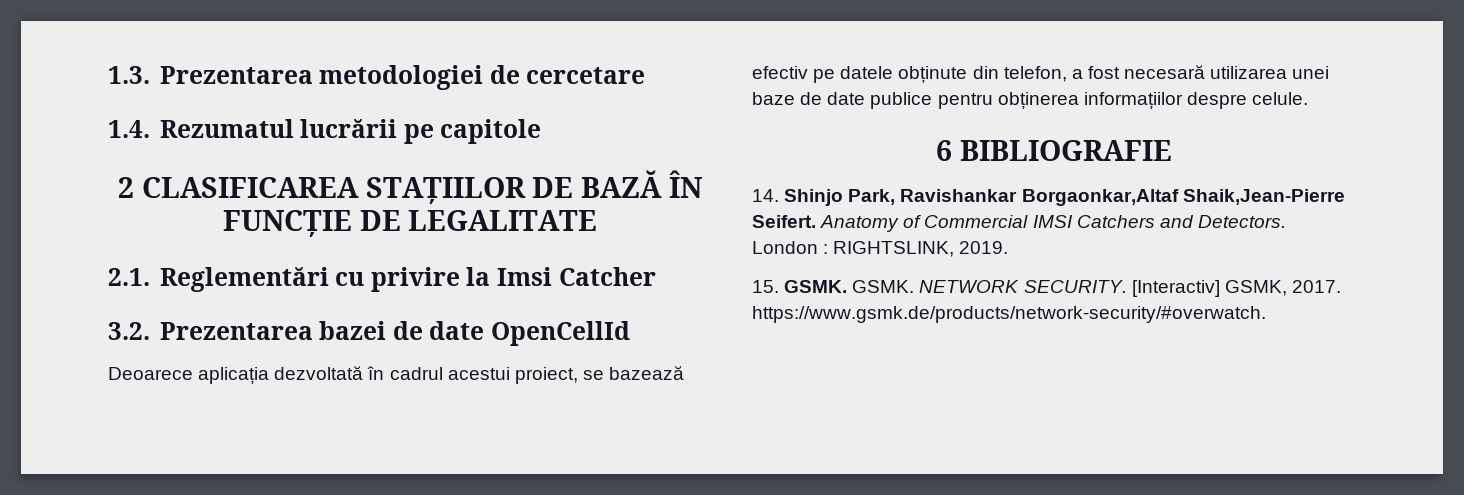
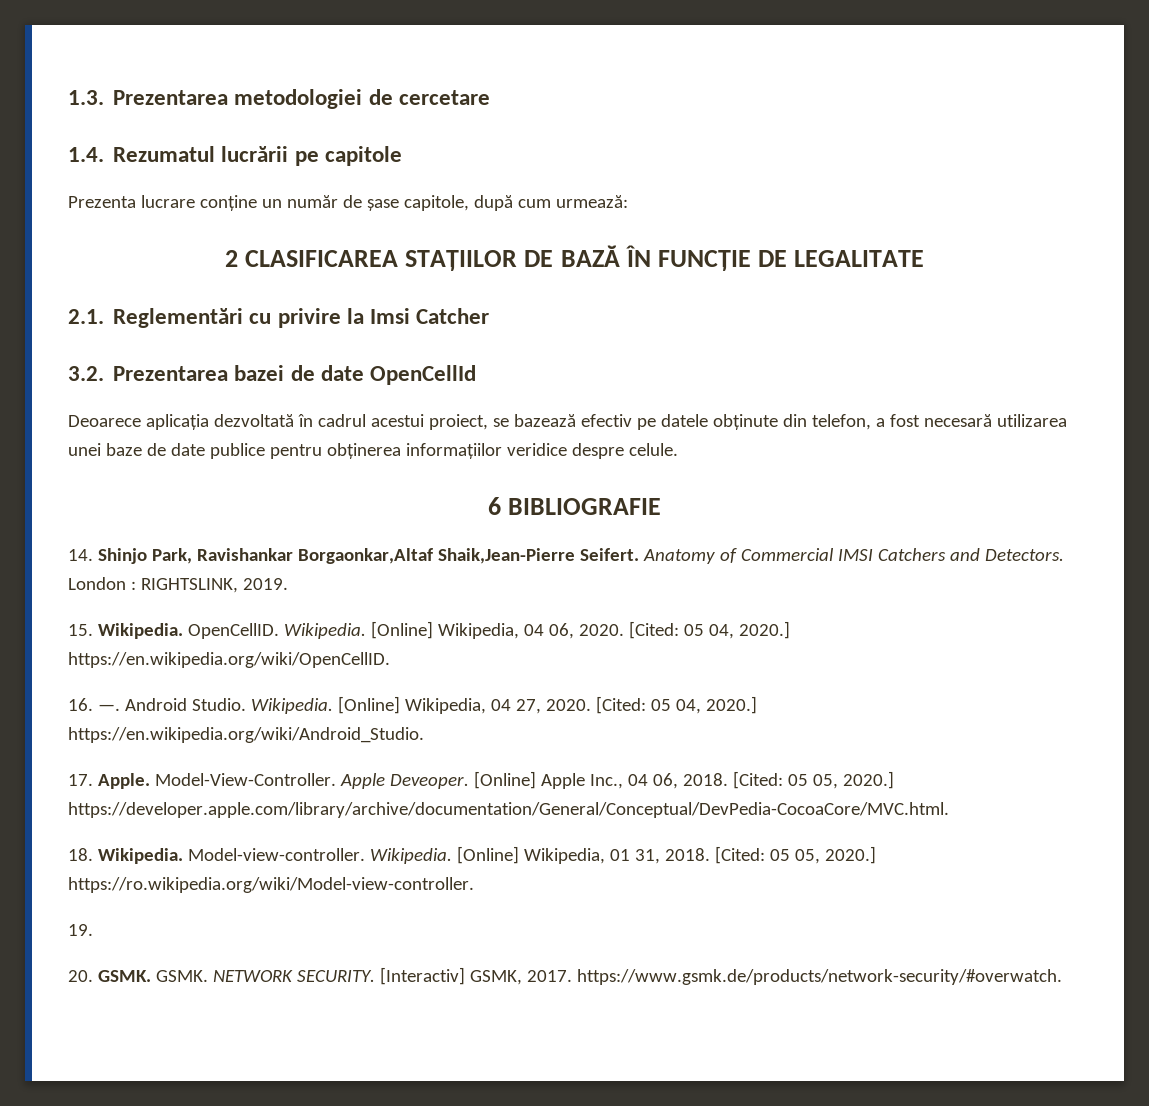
+ Prezenta lucrare conține un număr de șase capitole, după cum urmează:
- Deoarece aplicația dezvoltată în cadrul acestui proiect, se bazează efectiv pe datele obținute din telefon, a fost necesară utilizarea unei baze de date publice pentru obținerea informațiilor despre celule.
+ Deoarece aplicația dezvoltată în cadrul acestui proiect, se bazează efectiv pe datele obținute din telefon, a fost necesară utilizarea unei baze de date publice pentru obținerea informațiilor veridice despre celule.
- 15. GSMK.
+ 15. Wikipedia. OpenCellID. Wikipedia. [Online] Wikipedia, 04 06, 2020. [Cited: 05 04, 2020.] https://en.wikipedia.org/wiki/OpenCellID.
+ 16. —. Android Studio. Wikipedia. [Online] Wikipedia, 04 27, 2020. [Cited: 05 04, 2020.] https://en.wikipedia.org/wiki/Android_Studio.
+ 17. Apple. Model-View-Controller. Apple Deveoper. [Online] Apple Inc., 04 06, 2018. [Cited: 05 05, 2020.] https://developer.apple.com/library/archive/documentation/General/Conceptual/DevPedia-CocoaCore/MVC.html.
+ 18. Wikipedia. Model-view-controller. Wikipedia. [Online] Wikipedia, 01 31, 2018. [Cited: 05 05, 2020.] https://ro.wikipedia.org/wiki/Model-view-controller.
+ 19.
+ 20. GSMK.

